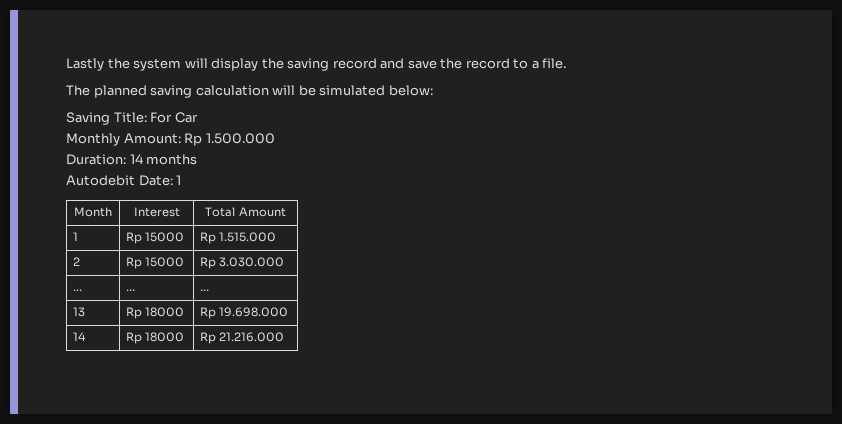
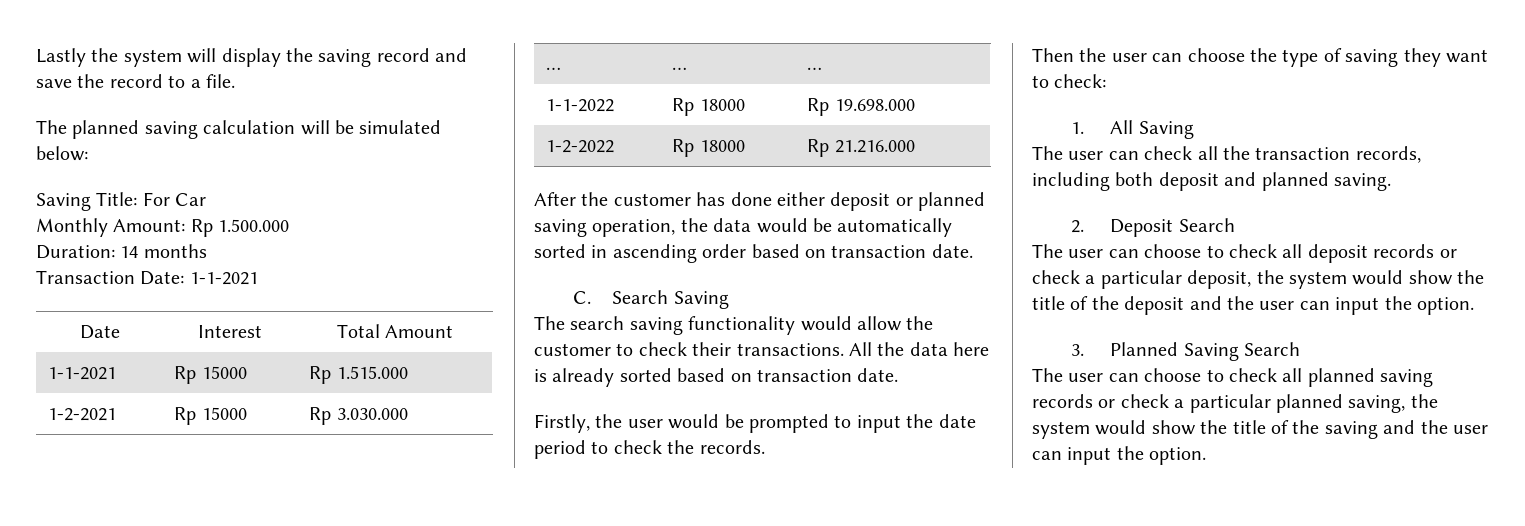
- Autodebit Date: 1
- Month | Interest | Total Amount
+ Transaction Date: 1-1-2021
+ Date | Interest | Total Amount
- 1 | Rp 15000 | Rp 1.515.000
+ 1-1-2021 | Rp 15000 | Rp 1.515.000
- 2 | Rp 15000 | Rp 3.030.000
+ 1-2-2021 | Rp 15000 | Rp 3.030.000
- 13 | Rp 18000 | Rp 19.698.000
+ 1-1-2022 | Rp 18000 | Rp 19.698.000
- 14 | Rp 18000 | Rp 21.216.000
+ 1-2-2022 | Rp 18000 | Rp 21.216.000
+ After the customer has done either deposit or planned saving operation, the data would be automatically sorted in ascending order based on transaction date.
+ C. Search Saving
+ The search saving functionality would allow the customer to check their transactions. All the data here is already sorted based on transaction date.
+ Firstly, the user would be prompted to input the date period to check the records.
+ Then the user can choose the type of saving they want to check:
+ 1. All Saving
+ The user can check all the transaction records, including both deposit and planned saving.
+ 2. Deposit Search
+ The user can choose to check all deposit records or check a particular deposit, the system would show the title of the deposit and the user can input the option.
+ 3. Planned Saving Search
+ The user can choose to check all planned saving records or check a particular planned saving, the system would show the title of the saving and the user can input the option.

